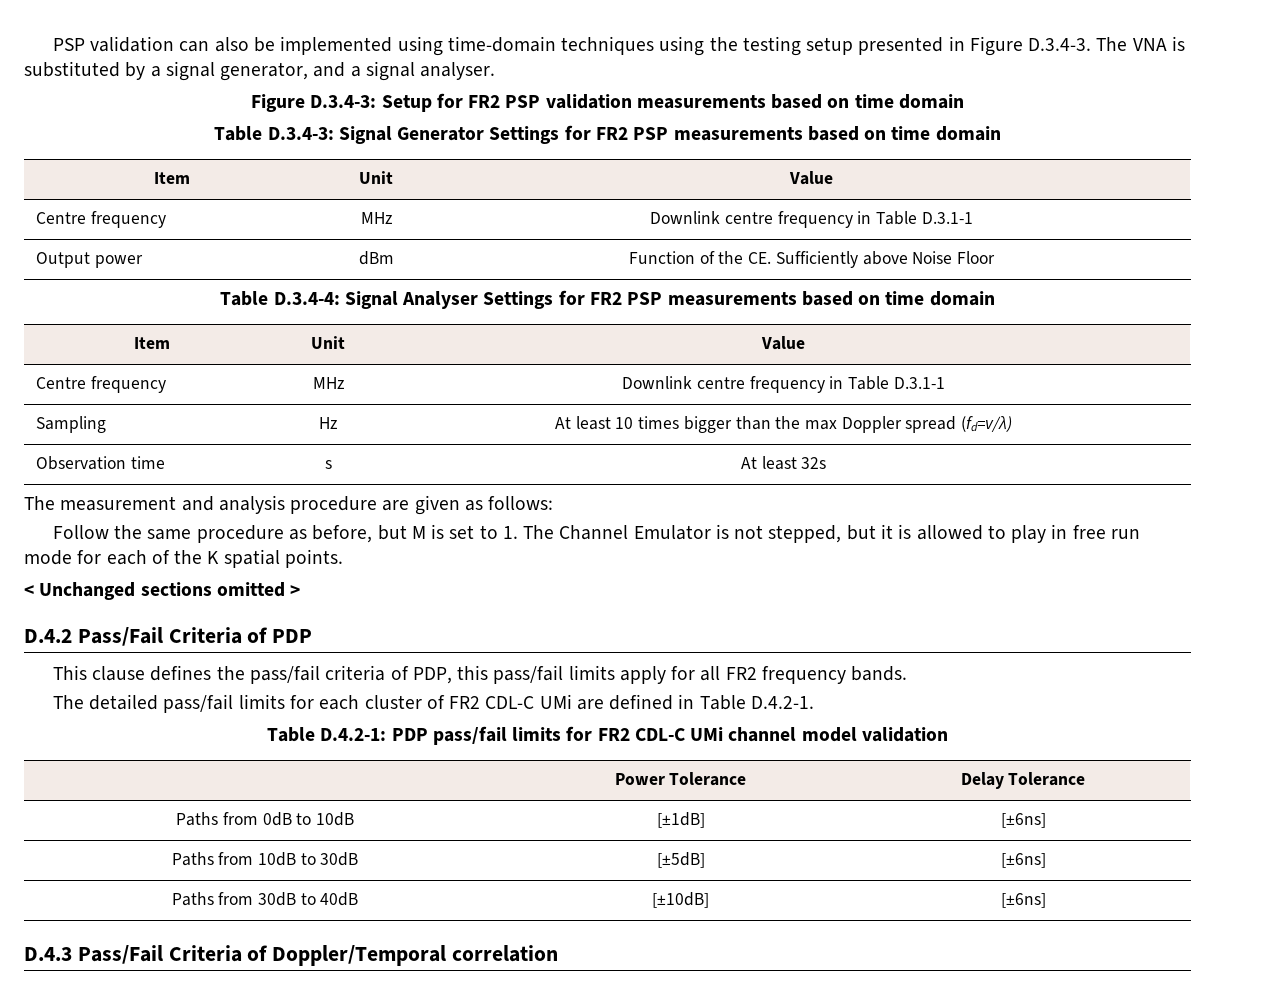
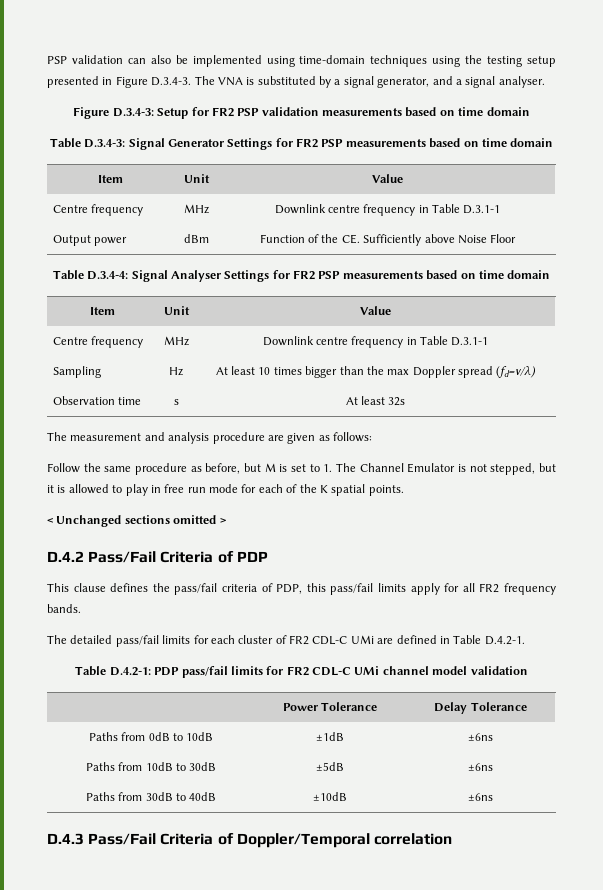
- Paths from 0dB to 10dB | [±1dB] | [±6ns]
+ Paths from 0dB to 10dB | ±1dB | ±6ns
- Paths from 10dB to 30dB | [±5dB] | [±6ns]
+ Paths from 10dB to 30dB | ±5dB | ±6ns
- Paths from 30dB to 40dB | [±10dB] | [±6ns]
+ Paths from 30dB to 40dB | ±10dB | ±6ns

